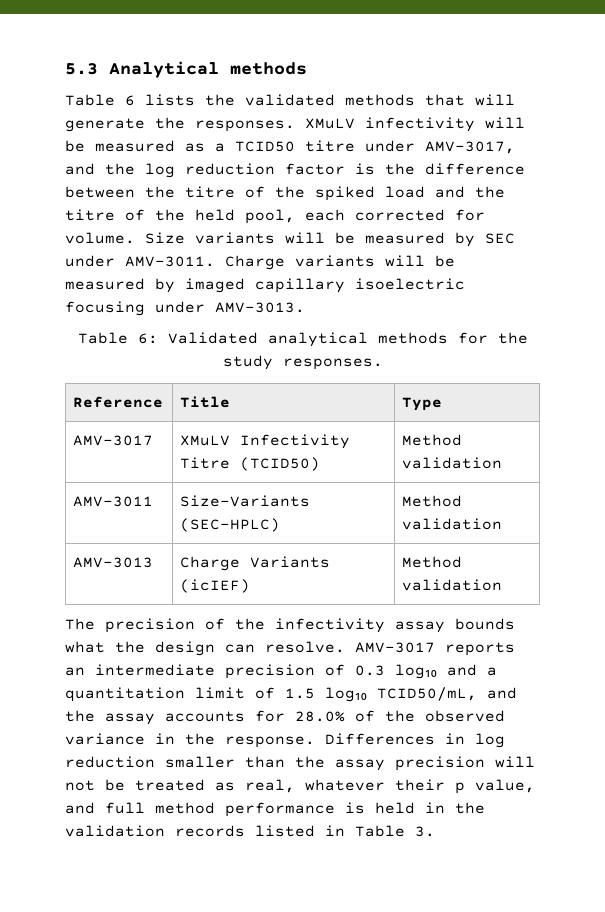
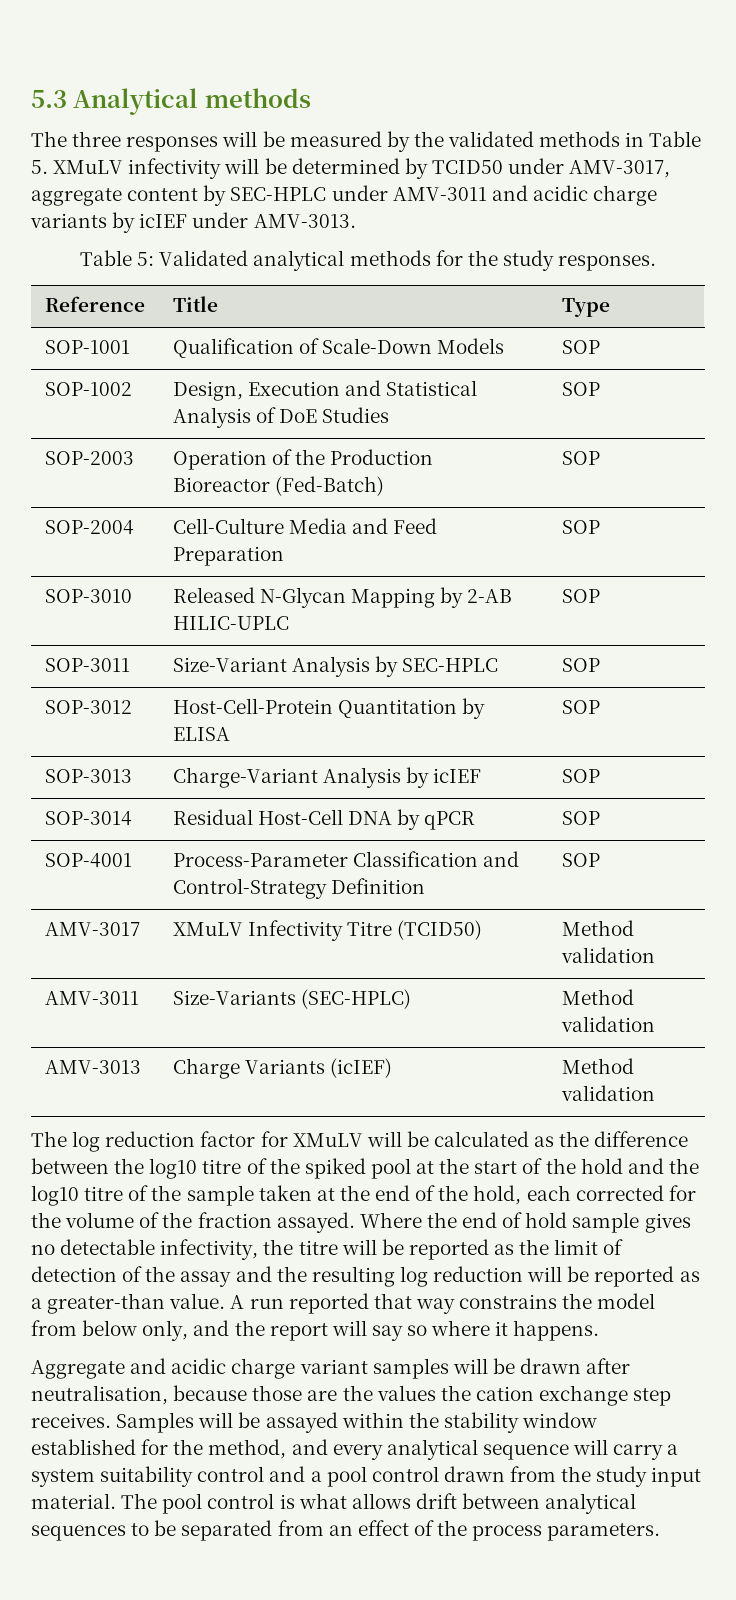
- Table 6 lists the validated methods that will generate the responses. XMuLV infectivity will be measured as a TCID50 titre under AMV-3017, and the log reduction factor is the difference between the titre of the spiked load and the titre of the held pool, each corrected for volume. Size variants will be measured by SEC under AMV-3011. Charge variants will be measured by imaged capillary isoelectric focusing under AMV-3013.
+ The three responses will be measured by the validated methods in Table 5. XMuLV infectivity will be determined by TCID50 under AMV-3017, aggregate content by SEC-HPLC under AMV-3011 and acidic charge variants by icIEF under AMV-3013.
- Table 6: Validated analytical methods for the study responses.
+ Table 5: Validated analytical methods for the study responses.
+ SOP-1001 | Qualification of Scale-Down Models | SOP
+ SOP-1002 | Design, Execution and Statistical Analysis of DoE Studies | SOP
+ SOP-2003 | Operation of the Production Bioreactor (Fed-Batch) | SOP
+ SOP-2004 | Cell-Culture Media and Feed Preparation | SOP
+ SOP-3010 | Released N-Glycan Mapping by 2-AB HILIC-UPLC | SOP
+ SOP-3011 | Size-Variant Analysis by SEC-HPLC | SOP
+ SOP-3012 | Host-Cell-Protein Quantitation by ELISA | SOP
+ SOP-3013 | Charge-Variant Analysis by icIEF | SOP
+ SOP-3014 | Residual Host-Cell DNA by qPCR | SOP
+ SOP-4001 | Process-Parameter Classification and Control-Strategy Definition | SOP
- The precision of the infectivity assay bounds what the design can resolve. AMV-3017 reports an intermediate precision of 0.3 log₁₀ and a quantitation limit of 1.5 log₁₀ TCID50/mL, and the assay accounts for 28.0% of the observed variance in the response. Differences in log reduction smaller than the assay precision will not be treated as real, whatever their p value, and full method performance is held in the validation records listed in Table 3.
+ The log reduction factor for XMuLV will be calculated as the difference between the log10 titre of the spiked pool at the start of the hold and the log10 titre of the sample taken at the end of the hold, each corrected for the volume of the fraction assayed. Where the end of hold sample gives no detectable infectivity, the titre will be reported as the limit of detection of the assay and the resulting log reduction will be reported as a greater-than value. A run reported that way constrains the model from below only, and the report will say so where it happens.
+ Aggregate and acidic charge variant samples will be drawn after neutralisation, because those are the values the cation exchange step receives. Samples will be assayed within the stability window established for the method, and every analytical sequence will carry a system suitability control and a pool control drawn from the study input material. The pool control is what allows drift between analytical sequences to be separated from an effect of the process parameters.

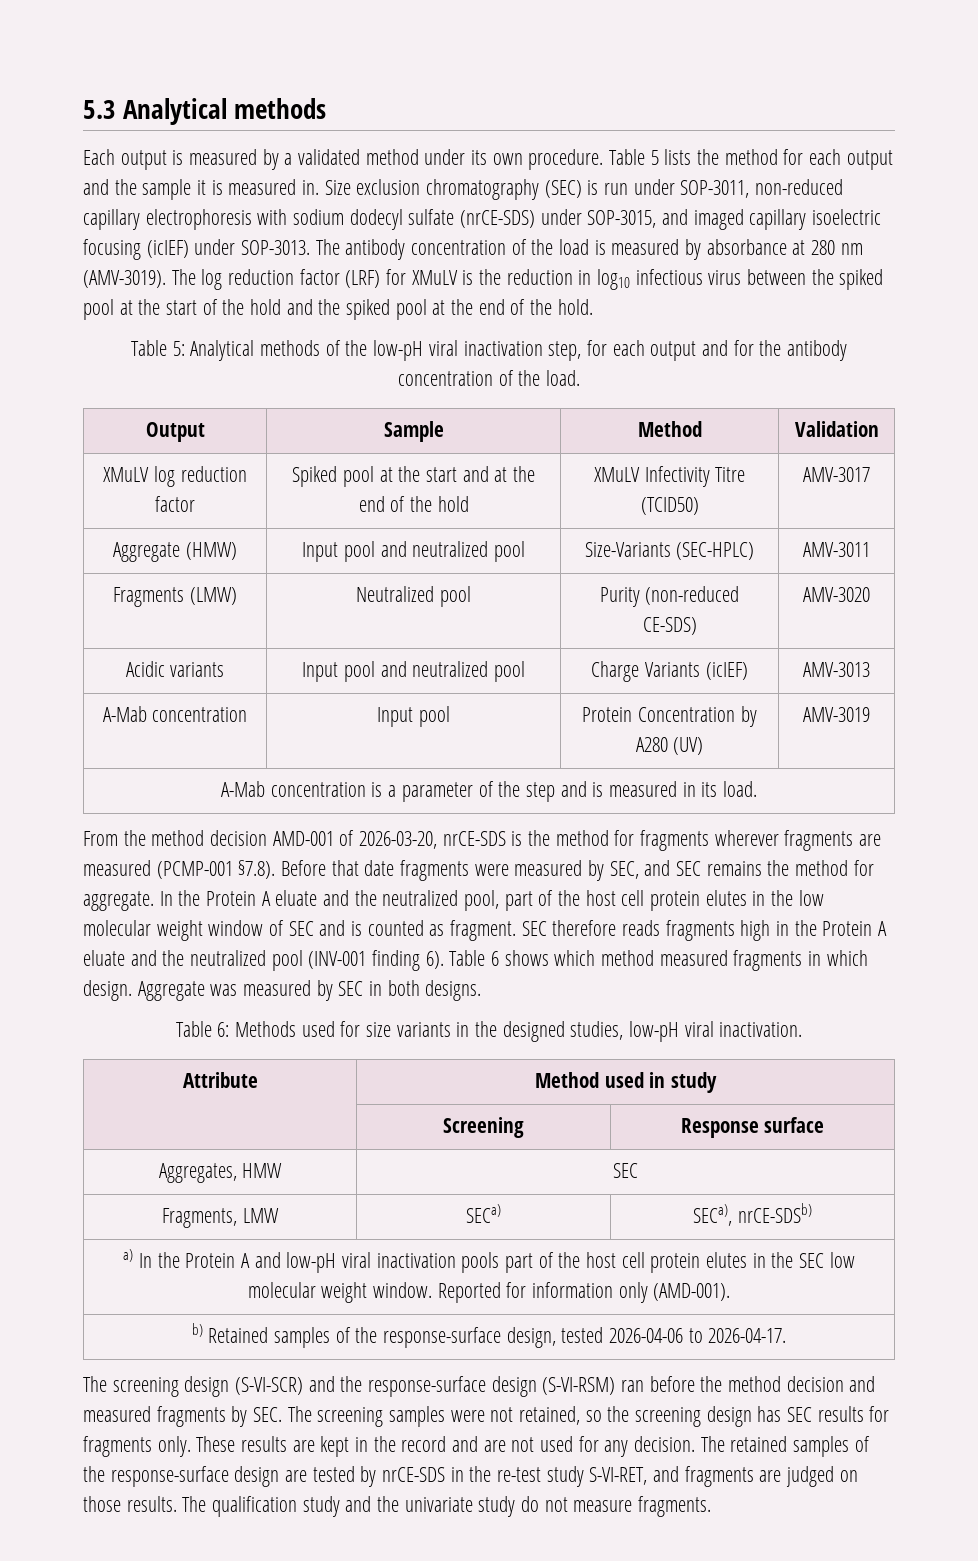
- The three responses will be measured by the validated methods in Table 5. XMuLV infectivity will be determined by TCID50 under AMV-3017, aggregate content by SEC-HPLC under AMV-3011 and acidic charge variants by icIEF under AMV-3013.
- Table 5: Validated analytical methods for the study responses.
- Reference | Title | Type
- SOP-1001 | Qualification of Scale-Down Models | SOP
- SOP-1002 | Design, Execution and Statistical Analysis of DoE Studies | SOP
- SOP-2003 | Operation of the Production Bioreactor (Fed-Batch) | SOP
- SOP-2004 | Cell-Culture Media and Feed Preparation | SOP
- SOP-3010 | Released N-Glycan Mapping by 2-AB HILIC-UPLC | SOP
- SOP-3011 | Size-Variant Analysis by SEC-HPLC | SOP
- SOP-3012 | Host-Cell-Protein Quantitation by ELISA | SOP
- SOP-3013 | Charge-Variant Analysis by icIEF | SOP
- SOP-3014 | Residual Host-Cell DNA by qPCR | SOP
- SOP-4001 | Process-Parameter Classification and Control-Strategy Definition | SOP
- AMV-3017 | XMuLV Infectivity Titre (TCID50) | Method validation
- AMV-3011 | Size-Variants (SEC-HPLC) | Method validation
- AMV-3013 | Charge Variants (icIEF) | Method validation
- The log reduction factor for XMuLV will be calculated as the difference between the log10 titre of the spiked pool at the start of the hold and the log10 titre of the sample taken at the end of the hold, each corrected for the volume of the fraction assayed. Where the end of hold sample gives no detectable infectivity, the titre will be reported as the limit of detection of the assay and the resulting log reduction will be reported as a greater-than value. A run reported that way constrains the model from below only, and the report will say so where it happens.
- Aggregate and acidic charge variant samples will be drawn after neutralisation, because those are the values the cation exchange step receives. Samples will be assayed within the stability window established for the method, and every analytical sequence will carry a system suitability control and a pool control drawn from the study input material. The pool control is what allows drift between analytical sequences to be separated from an effect of the process parameters.
+ Each output is measured by a validated method under its own procedure. Table 5 lists the method for each output and the sample it is measured in. Size exclusion chromatography (SEC) is run under SOP-3011, non-reduced capillary electrophoresis with sodium dodecyl sulfate (nrCE-SDS) under SOP-3015, and imaged capillary isoelectric focusing (icIEF) under SOP-3013. The antibody concentration of the load is measured by absorbance at 280 nm (AMV-3019). The log reduction factor (LRF) for XMuLV is the reduction in log10 infectious virus between the spiked pool at the start of the hold and the spiked pool at the end of the hold.
+ Table 5: Analytical methods of the low-pH viral inactivation step, for each output and for the antibody concentration of the load.
+ Output | Sample | Method | Validation
+ XMuLV log reduction factor | Spiked pool at the start and at the end of the hold | XMuLV Infectivity Titre (TCID50) | AMV-3017
+ Aggregate (HMW) | Input pool and neutralized pool | Size-Variants (SEC-HPLC) | AMV-3011
+ Fragments (LMW) | Neutralized pool | Purity (non-reduced CE-SDS) | AMV-3020
+ Acidic variants | Input pool and neutralized pool | Charge Variants (icIEF) | AMV-3013
+ A-Mab concentration | Input pool | Protein Concentration by A280 (UV) | AMV-3019
+ A-Mab concentration is a parameter of the step and is measured in its load.
+ From the method decision AMD-001 of 2026-03-20, nrCE-SDS is the method for fragments wherever fragments are measured (PCMP-001 §7.8). Before that date fragments were measured by SEC, and SEC remains the method for aggregate. In the Protein A eluate and the neutralized pool, part of the host cell protein elutes in the low molecular weight window of SEC and is counted as fragment. SEC therefore reads fragments high in the Protein A eluate and the neutralized pool (INV-001 finding 6). Table 6 shows which method measured fragments in which design. Aggregate was measured by SEC in both designs.
+ Table 6: Methods used for size variants in the designed studies, low-pH viral inactivation.
+ Attribute | Method used in study
+ | Screening | Response surface
+ Aggregates, HMW | SEC
+ Fragments, LMW | SECa) | SECa), nrCE-SDSb)
+ a) In the Protein A and low-pH viral inactivation pools part of the host cell protein elutes in the SEC low molecular weight window. Reported for information only (AMD-001).
+ b) Retained samples of the response-surface design, tested 2026-04-06 to 2026-04-17.
+ The screening design (S-VI-SCR) and the response-surface design (S-VI-RSM) ran before the method decision and measured fragments by SEC. The screening samples were not retained, so the screening design has SEC results for fragments only. These results are kept in the record and are not used for any decision. The retained samples of the response-surface design are tested by nrCE-SDS in the re-test study S-VI-RET, and fragments are judged on those results. The qualification study and the univariate study do not measure fragments.

